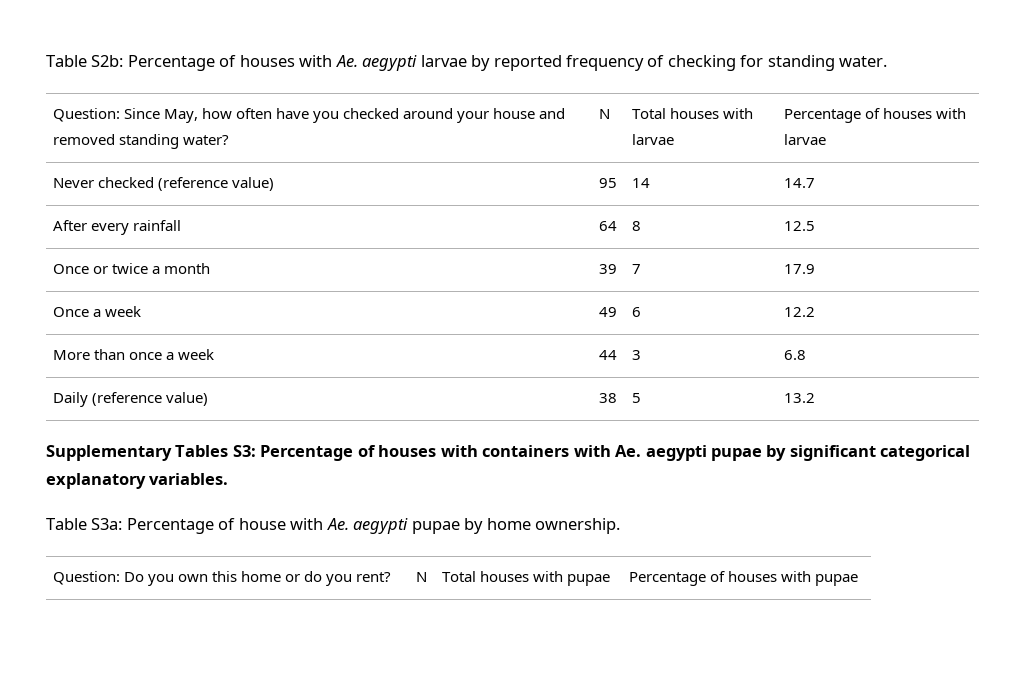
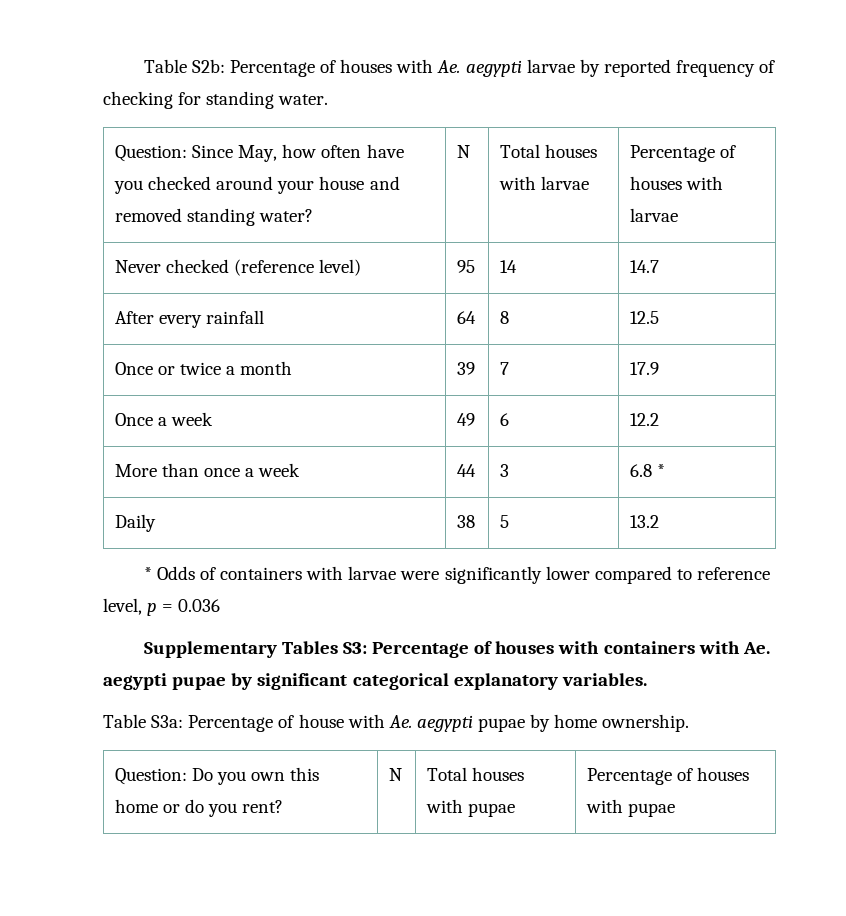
- Never checked (reference value) | 95 | 14 | 14.7
+ Never checked (reference level) | 95 | 14 | 14.7
- More than once a week | 44 | 3 | 6.8
+ More than once a week | 44 | 3 | 6.8 *
- Daily (reference value) | 38 | 5 | 13.2
+ Daily | 38 | 5 | 13.2
+ * Odds of containers with larvae were significantly lower compared to reference level, p = 0.036

